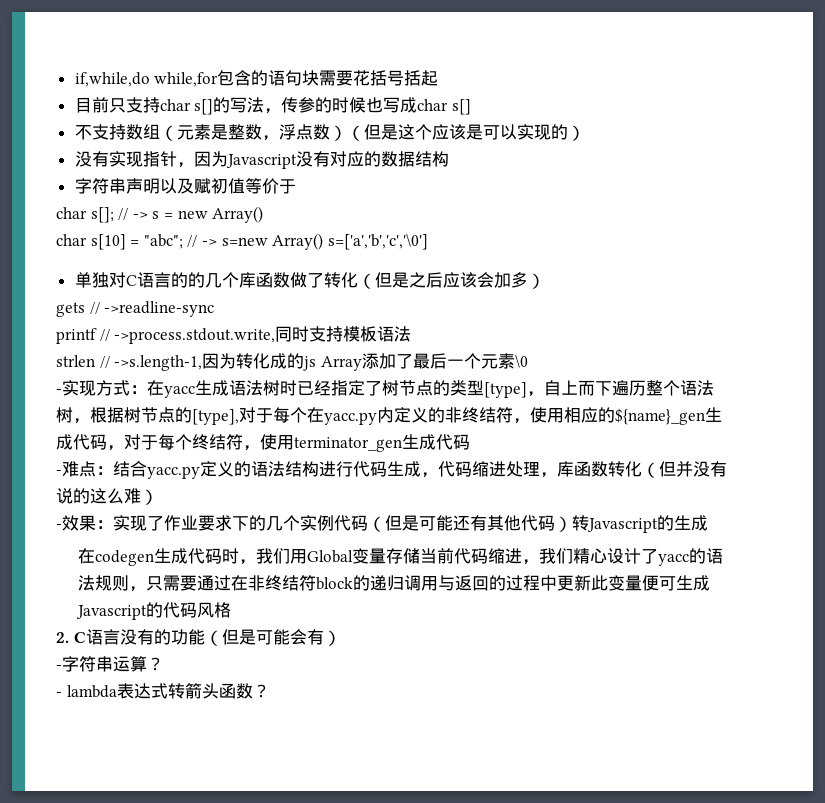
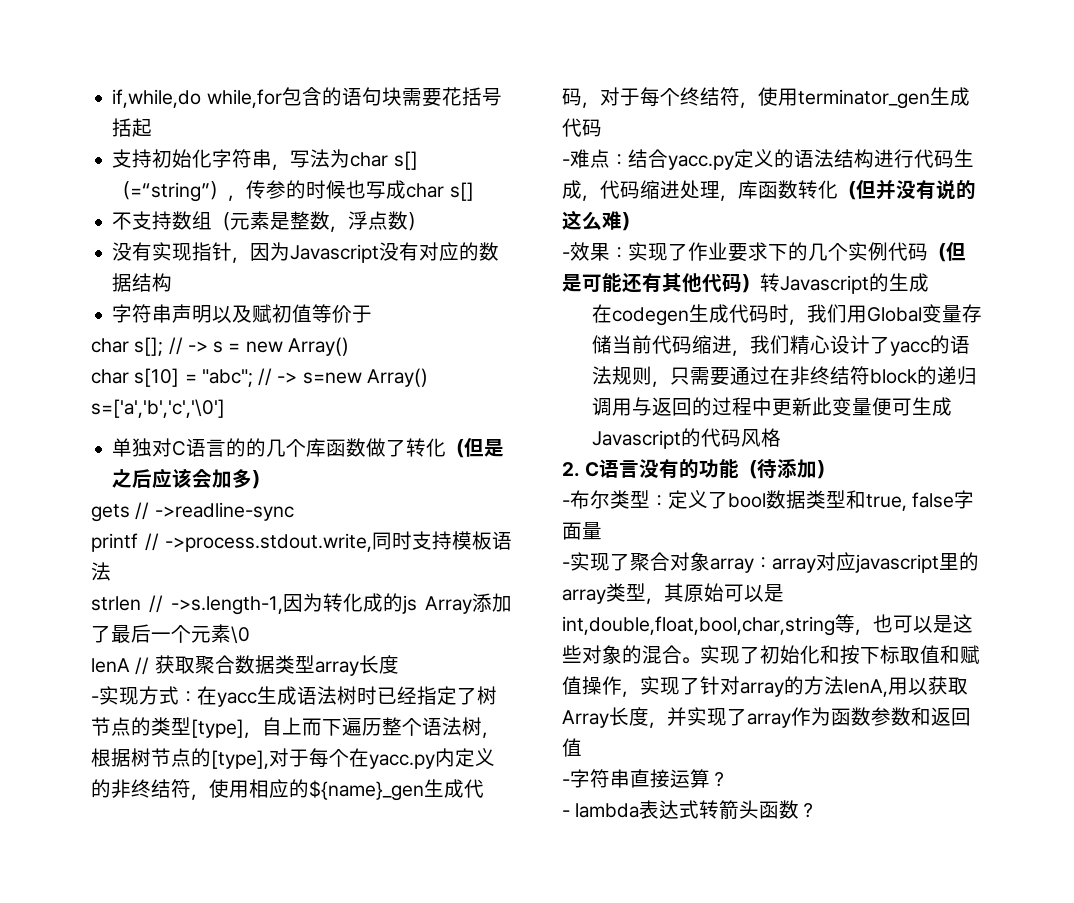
- 目前只支持char s[]的写法，传参的时候也写成char s[]
+ 支持初始化字符串，写法为char s[]（=“string”），传参的时候也写成char s[]
- 不支持数组（元素是整数，浮点数）（但是这个应该是可以实现的）
+ 不支持数组（元素是整数，浮点数）
+ lenA // 获取聚合数据类型array长度
- 2. C语言没有的功能（但是可能会有）
+ 2. C语言没有的功能（待添加）
+ -布尔类型：定义了bool数据类型和true, false字面量
+ -实现了聚合对象array：array对应javascript里的array类型，其原始可以是int,double,float,bool,char,string等，也可以是这些对象的混合。实现了初始化和按下标取值和赋值操作，实现了针对array的方法lenA,用以获取Array长度，并实现了array作为函数参数和返回值
- -字符串运算？
+ -字符串直接运算？

